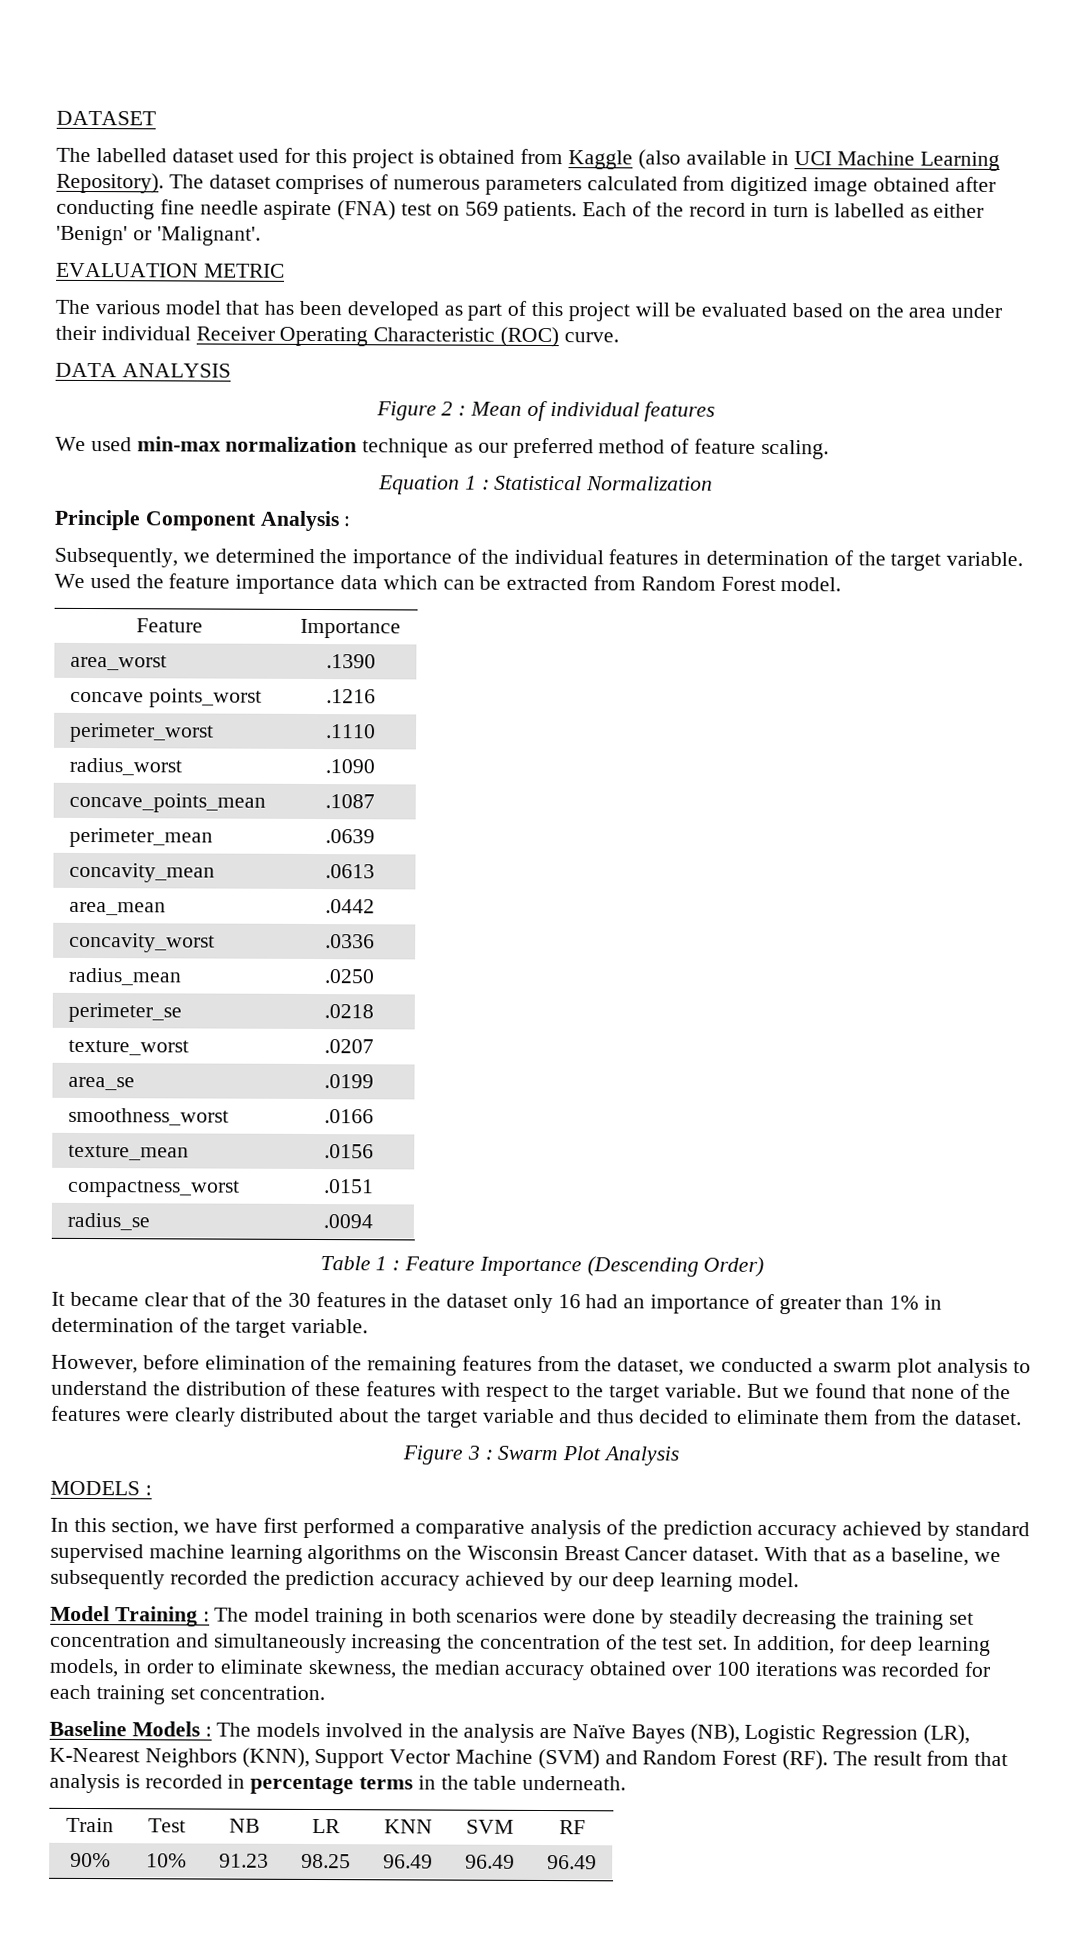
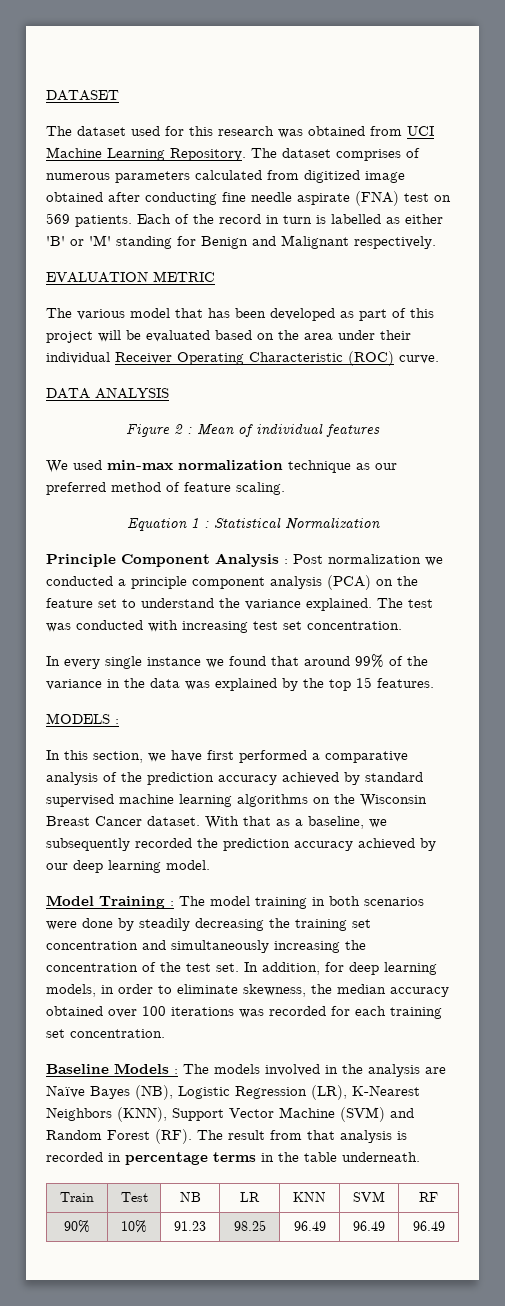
- The labelled dataset used for this project is obtained from Kaggle (also available in UCI Machine Learning Repository).
+ The dataset used for this research was obtained from UCI Machine Learning Repository.
- Each of the record in turn is labelled as either 'Benign' or 'Malignant'.
+ Each of the record in turn is labelled as either 'B' or 'M' standing for Benign and Malignant respectively.
- Principle Component Analysis :
- Subsequently, we determined the importance of the individual features in determination of the target variable. We used the feature importance data which can be extracted from Random Forest model.
- Feature | Importance
- area_worst | .1390
- concave points_worst | .1216
- perimeter_worst | .1110
- radius_worst | .1090
- concave_points_mean | .1087
- perimeter_mean | .0639
- concavity_mean | .0613
- area_mean | .0442
- concavity_worst | .0336
- radius_mean | .0250
- perimeter_se | .0218
- texture_worst | .0207
- area_se | .0199
- smoothness_worst | .0166
- texture_mean | .0156
- compactness_worst | .0151
- radius_se | .0094
- Table 1 : Feature Importance (Descending Order)
- It became clear that of the 30 features in the dataset only 16 had an importance of greater than 1% in determination of the target variable.
- However, before elimination of the remaining features from the dataset, we conducted a swarm plot analysis to understand the distribution of these features with respect to the target variable. But we found that none of the features were clearly distributed about the target variable and thus decided to eliminate them from the dataset.
- Figure 3 : Swarm Plot Analysis
+ Principle Component Analysis : Post normalization we conducted a principle component analysis (PCA) on the feature set to understand the variance explained. The test was conducted with increasing test set concentration.
+ In every single instance we found that around 99% of the variance in the data was explained by the top 15 features.

